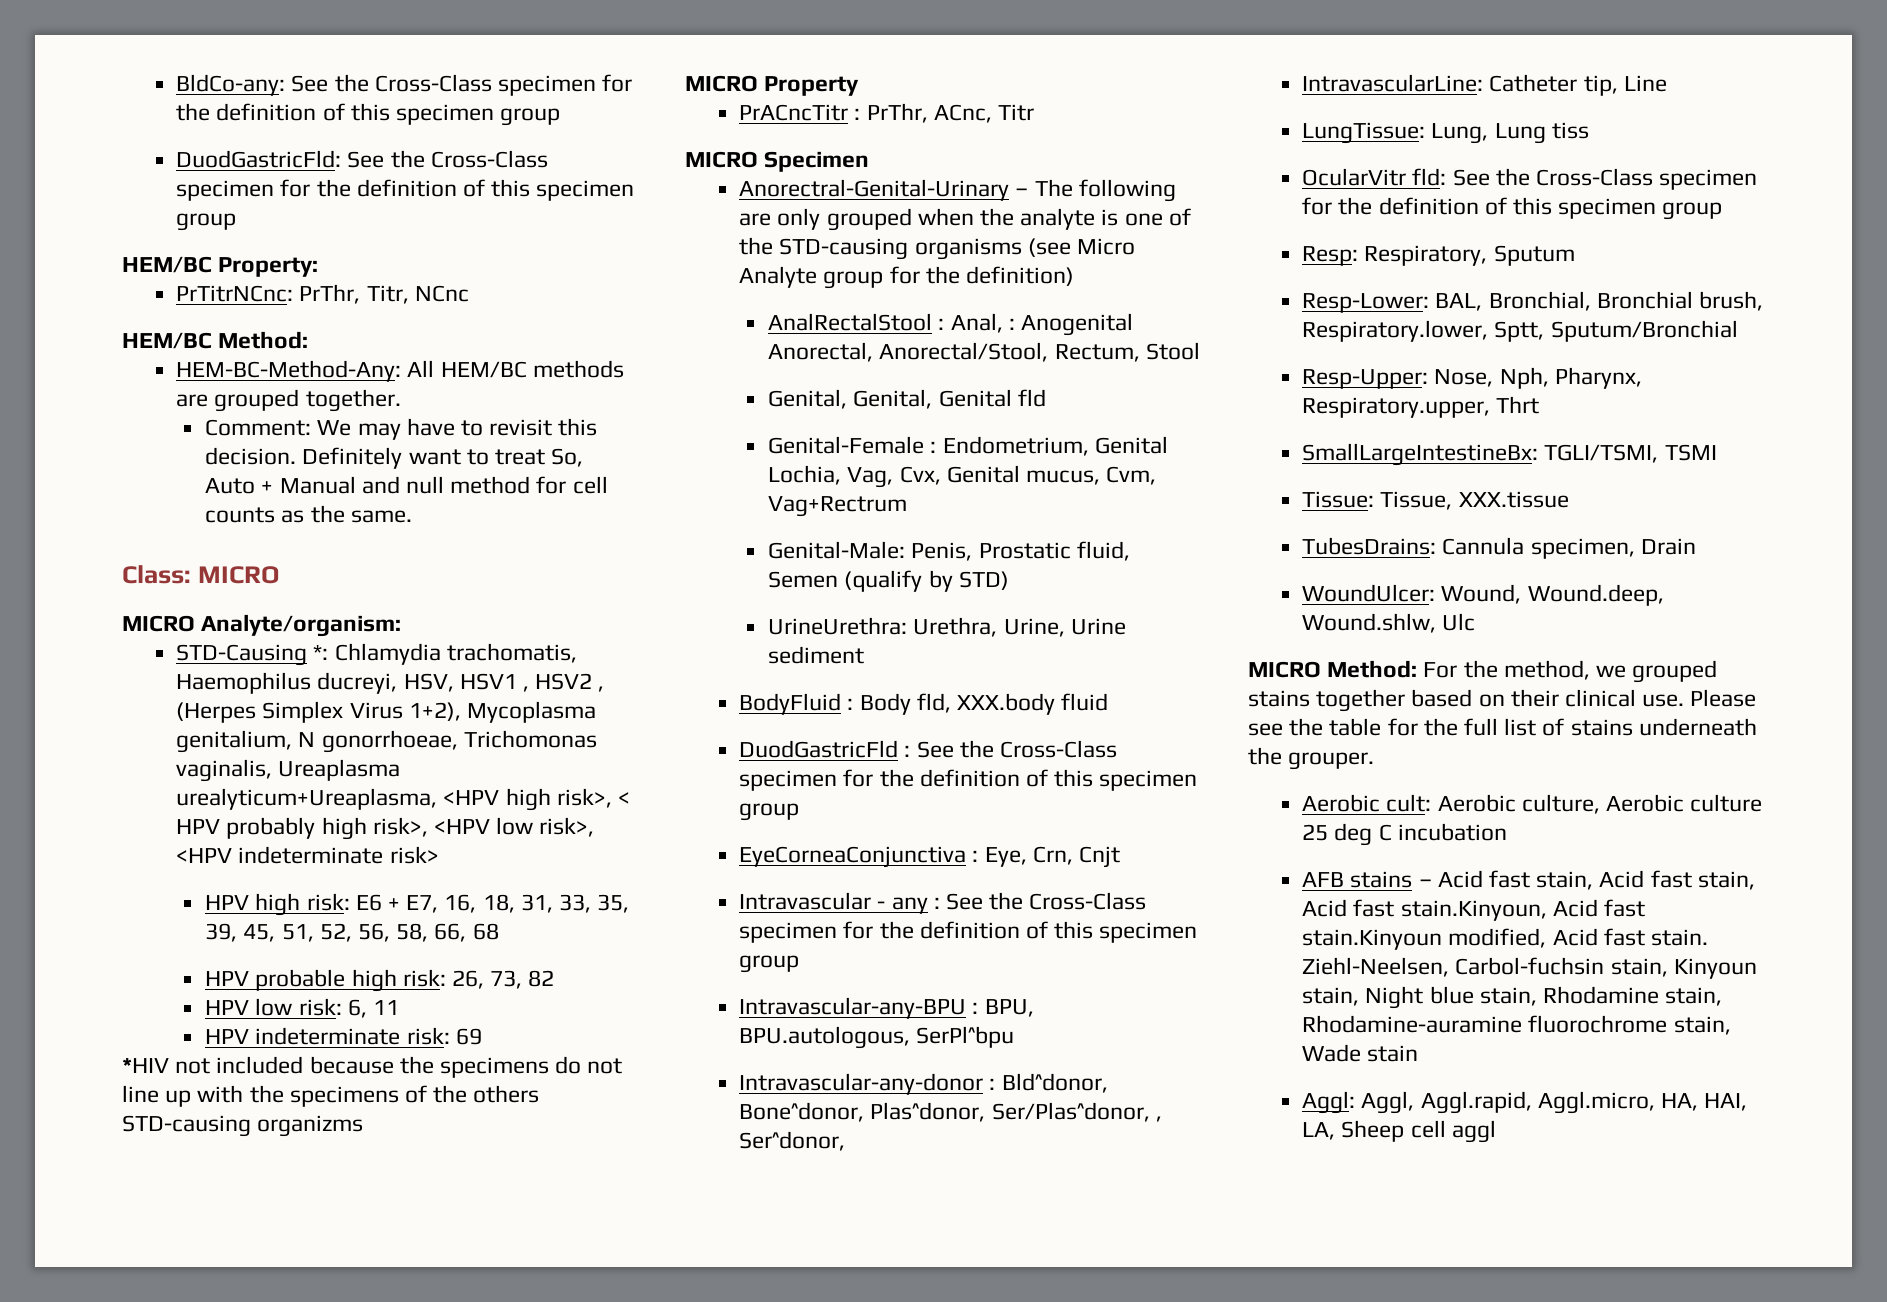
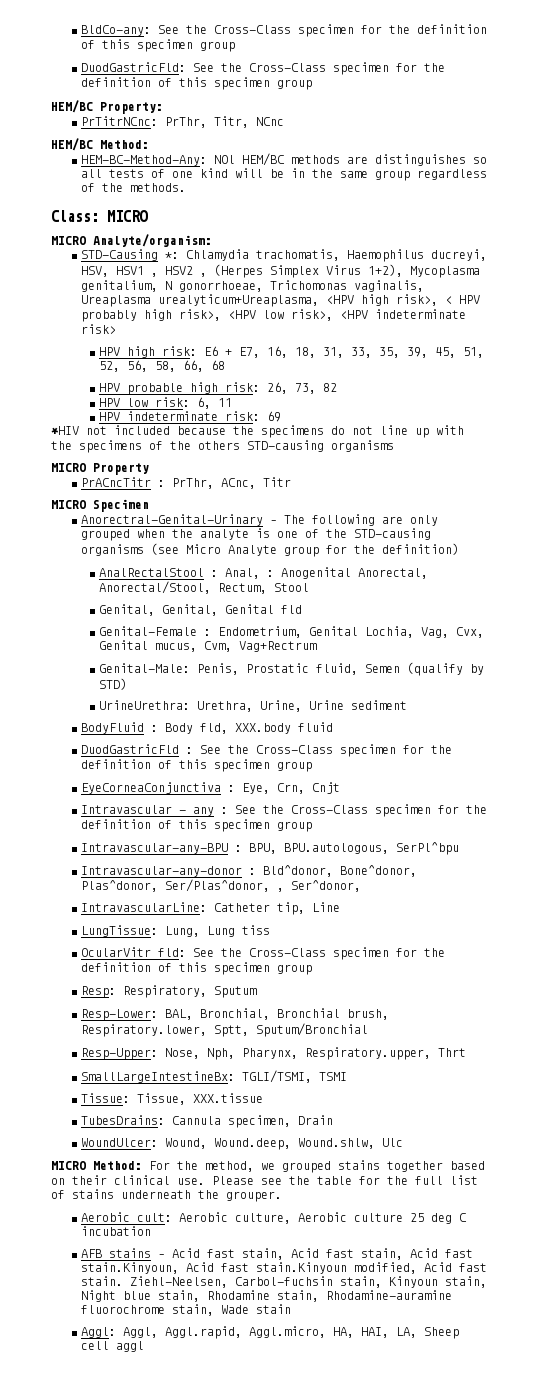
- HEM-BC-Method-Any: All HEM/BC methods are grouped together.
- Comment: We may have to revisit this decision. Definitely want to treat So, Auto + Manual and null method for cell counts as the same.
+ HEM-BC-Method-Any: NOl HEM/BC methods are distinguishes so all tests of one kind will be in the same group regardless of the methods.
- *HIV not included because the specimens do not line up with the specimens of the others STD-causing organizms
+ *HIV not included because the specimens do not line up with the specimens of the others STD-causing organisms

